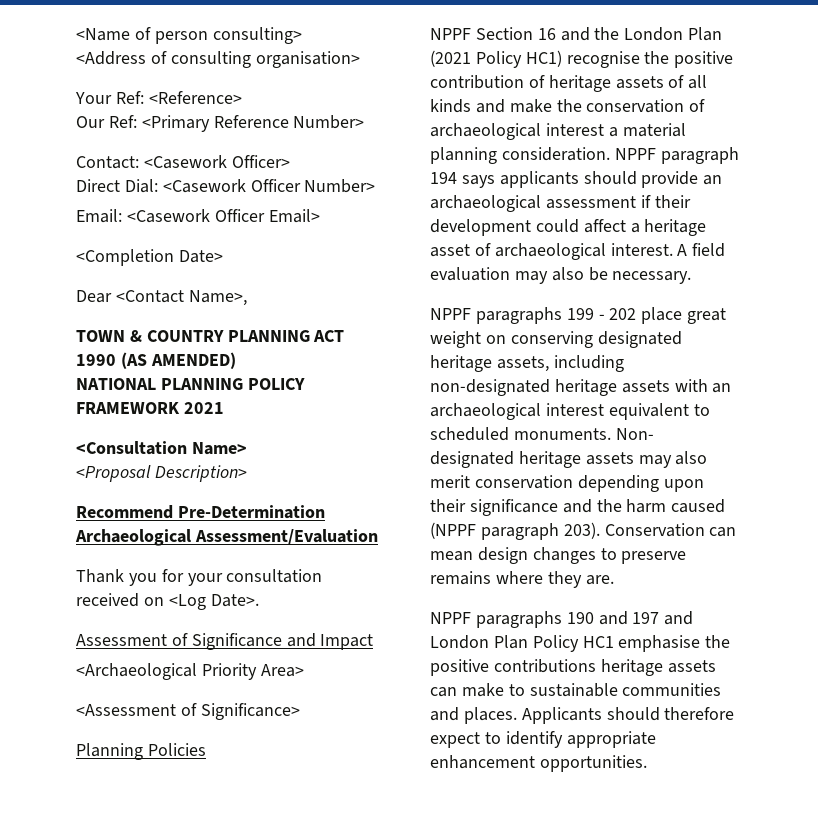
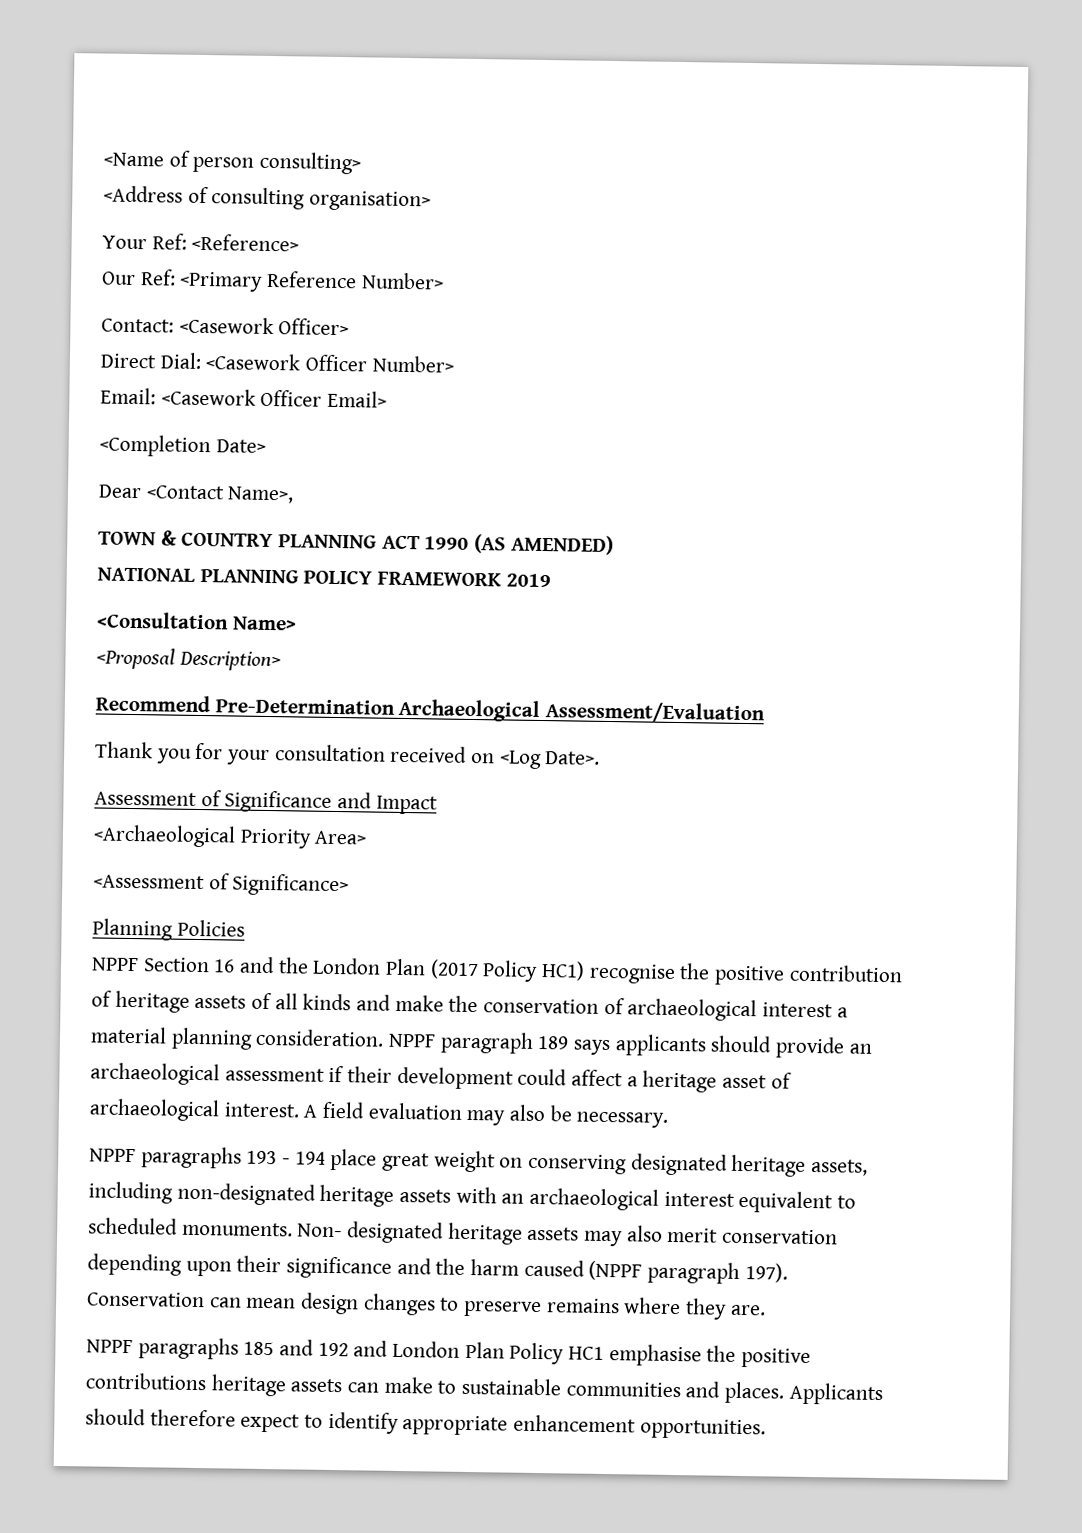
- NATIONAL PLANNING POLICY FRAMEWORK 2021
+ NATIONAL PLANNING POLICY FRAMEWORK 2019
- NPPF Section 16 and the London Plan (2021 Policy HC1) recognise the positive contribution of heritage assets of all kinds and make the conservation of archaeological interest a material planning consideration.
+ NPPF Section 16 and the London Plan (2017 Policy HC1) recognise the positive contribution of heritage assets of all kinds and make the conservation of archaeological interest a material planning consideration.
- NPPF paragraph 194 says applicants should provide an archaeological assessment if their development could affect a heritage asset of archaeological interest.
+ NPPF paragraph 189 says applicants should provide an archaeological assessment if their development could affect a heritage asset of archaeological interest.
- NPPF paragraphs 199 - 202 place great weight on conserving designated heritage assets, including non-designated heritage assets with an archaeological interest equivalent to scheduled monuments.
+ NPPF paragraphs 193 - 194 place great weight on conserving designated heritage assets, including non-designated heritage assets with an archaeological interest equivalent to scheduled monuments.
- Non- designated heritage assets may also merit conservation depending upon their significance and the harm caused (NPPF paragraph 203).
+ Non- designated heritage assets may also merit conservation depending upon their significance and the harm caused (NPPF paragraph 197).
- NPPF paragraphs 190 and 197 and London Plan Policy HC1 emphasise the positive contributions heritage assets can make to sustainable communities and places.
+ NPPF paragraphs 185 and 192 and London Plan Policy HC1 emphasise the positive contributions heritage assets can make to sustainable communities and places.

